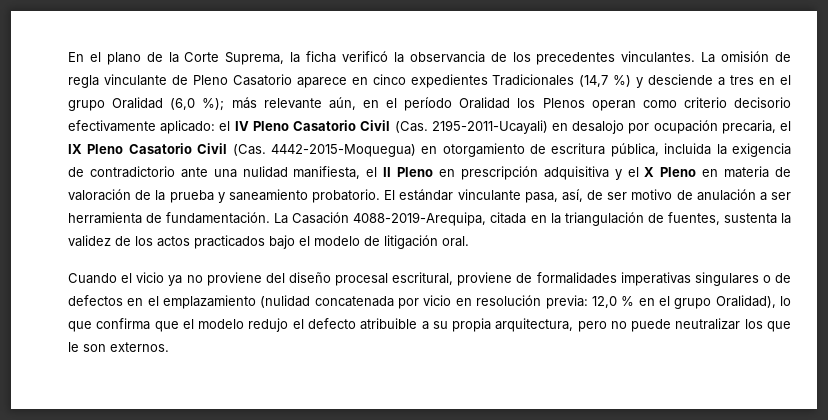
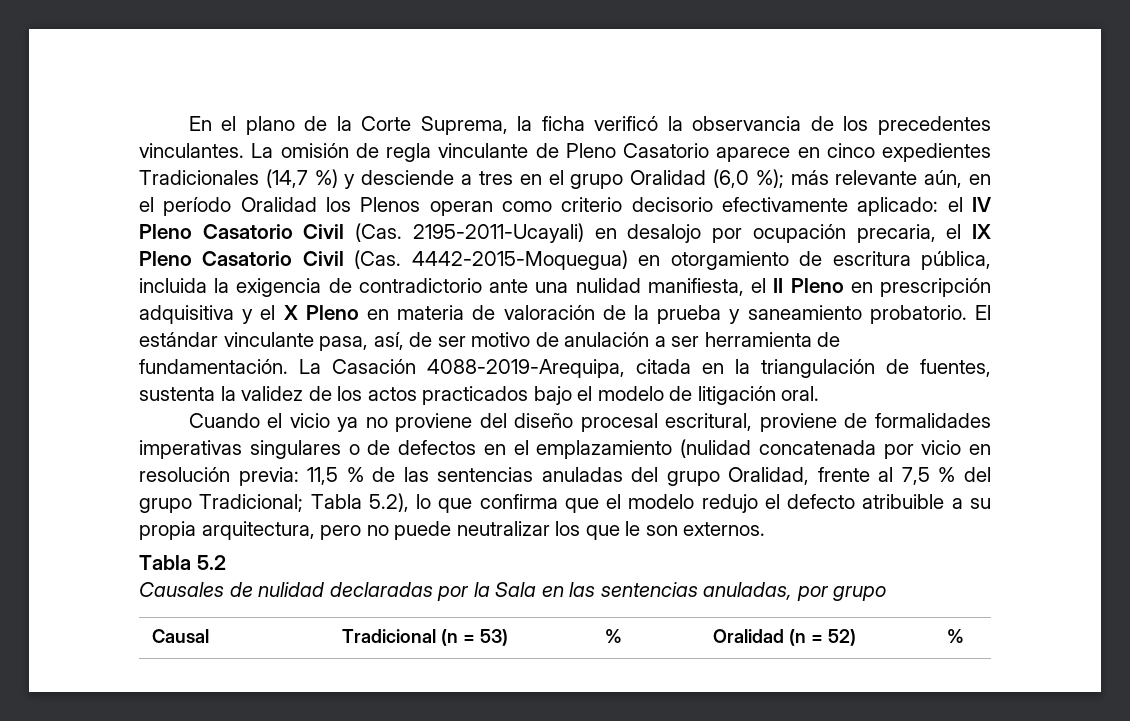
- Cuando el vicio ya no proviene del diseño procesal escritural, proviene de formalidades imperativas singulares o de defectos en el emplazamiento (nulidad concatenada por vicio en resolución previa: 12,0 % en el grupo Oralidad), lo que confirma que el modelo redujo el defecto atribuible a su propia arquitectura, pero no puede neutralizar los que le son externos.
+ Cuando el vicio ya no proviene del diseño procesal escritural, proviene de formalidades imperativas singulares o de defectos en el emplazamiento (nulidad concatenada por vicio en resolución previa: 11,5 % de las sentencias anuladas del grupo Oralidad, frente al 7,5 % del grupo Tradicional; Tabla 5.2), lo que confirma que el modelo redujo el defecto atribuible a su propia arquitectura, pero no puede neutralizar los que le son externos.
+ Tabla 5.2
+ Causales de nulidad declaradas por la Sala en las sentencias anuladas, por grupo
+ Causal | Tradicional (n = 53) | % | Oralidad (n = 52) | %

